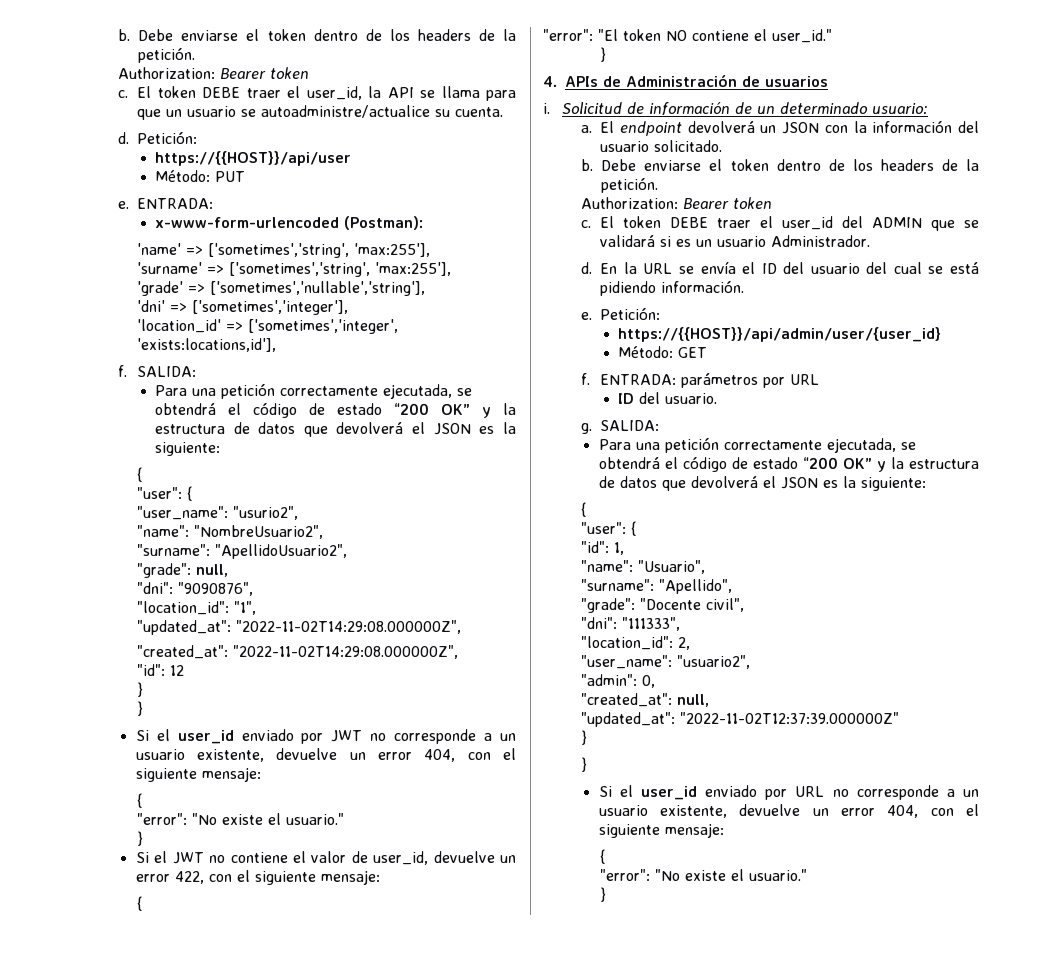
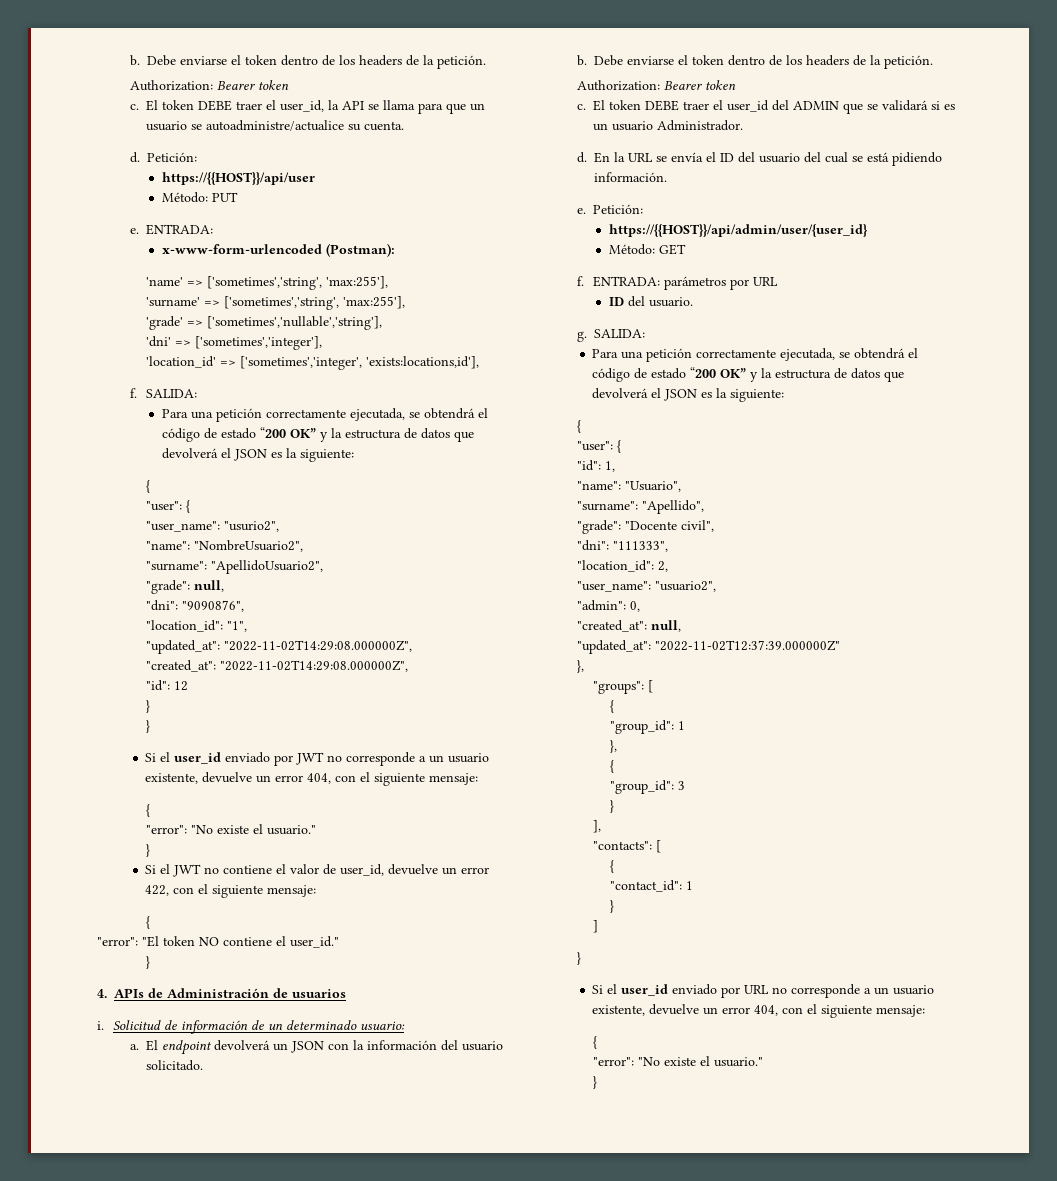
  "updated_at": "2022-11-02T12:37:39.000000Z"
+ },
+ "groups": [
+ {
+ "group_id": 1
+ },
+ {
+ "group_id": 3
  }
+ ],
+ "contacts": [
+ {
+ "contact_id": 1
+ }
+ ]

